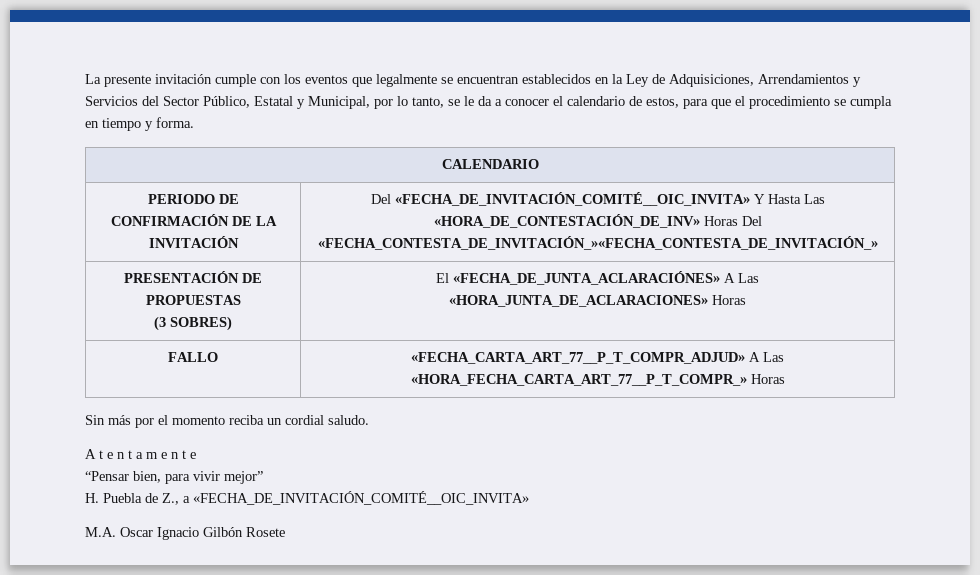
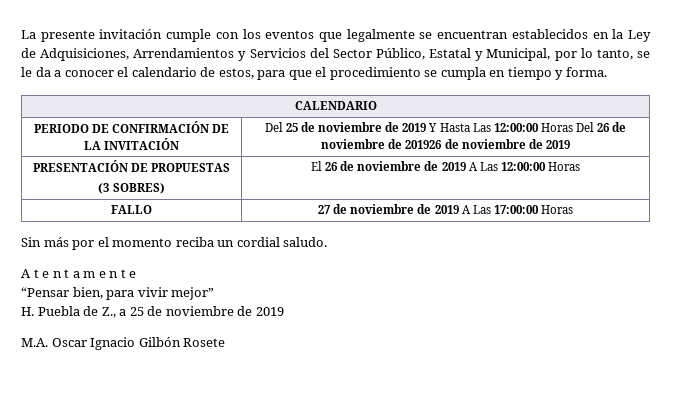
- PERIODO DE CONFIRMACIÓN DE LA INVITACIÓN | Del «FECHA_DE_INVITACIÓN_COMITÉ__OIC_INVITA» Y Hasta Las «HORA_DE_CONTESTACIÓN_DE_INV» Horas Del «FECHA_CONTESTA_DE_INVITACIÓN_»«FECHA_CONTESTA_DE_INVITACIÓN_»
+ PERIODO DE CONFIRMACIÓN DE LA INVITACIÓN | Del 25 de noviembre de 2019 Y Hasta Las 12:00:00 Horas Del 26 de noviembre de 201926 de noviembre de 2019
  PRESENTACIÓN DE PROPUESTAS
- (3 SOBRES) | El «FECHA_DE_JUNTA_ACLARACIÓNES» A Las «HORA_JUNTA_DE_ACLARACIONES» Horas
+ (3 SOBRES) | El 26 de noviembre de 2019 A Las 12:00:00 Horas
- FALLO | «FECHA_CARTA_ART_77__P_T_COMPR_ADJUD» A Las «HORA_FECHA_CARTA_ART_77__P_T_COMPR_» Horas
+ FALLO | 27 de noviembre de 2019 A Las 17:00:00 Horas
- H. Puebla de Z., a «FECHA_DE_INVITACIÓN_COMITÉ__OIC_INVITA»
+ H. Puebla de Z., a 25 de noviembre de 2019

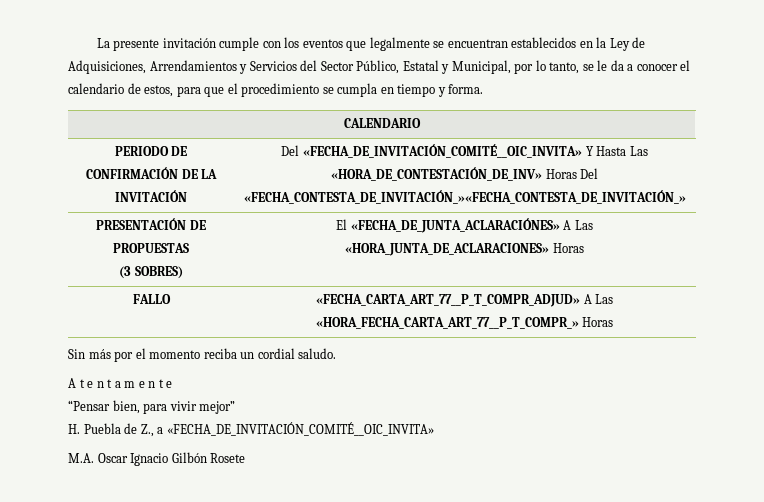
- PERIODO DE CONFIRMACIÓN DE LA INVITACIÓN | Del 25 de noviembre de 2019 Y Hasta Las 12:00:00 Horas Del 26 de noviembre de 201926 de noviembre de 2019
+ PERIODO DE CONFIRMACIÓN DE LA INVITACIÓN | Del «FECHA_DE_INVITACIÓN_COMITÉ__OIC_INVITA» Y Hasta Las «HORA_DE_CONTESTACIÓN_DE_INV» Horas Del «FECHA_CONTESTA_DE_INVITACIÓN_»«FECHA_CONTESTA_DE_INVITACIÓN_»
  PRESENTACIÓN DE PROPUESTAS
- (3 SOBRES) | El 26 de noviembre de 2019 A Las 12:00:00 Horas
+ (3 SOBRES) | El «FECHA_DE_JUNTA_ACLARACIÓNES» A Las «HORA_JUNTA_DE_ACLARACIONES» Horas
- FALLO | 27 de noviembre de 2019 A Las 17:00:00 Horas
+ FALLO | «FECHA_CARTA_ART_77__P_T_COMPR_ADJUD» A Las «HORA_FECHA_CARTA_ART_77__P_T_COMPR_» Horas
- H. Puebla de Z., a 25 de noviembre de 2019
+ H. Puebla de Z., a «FECHA_DE_INVITACIÓN_COMITÉ__OIC_INVITA»

